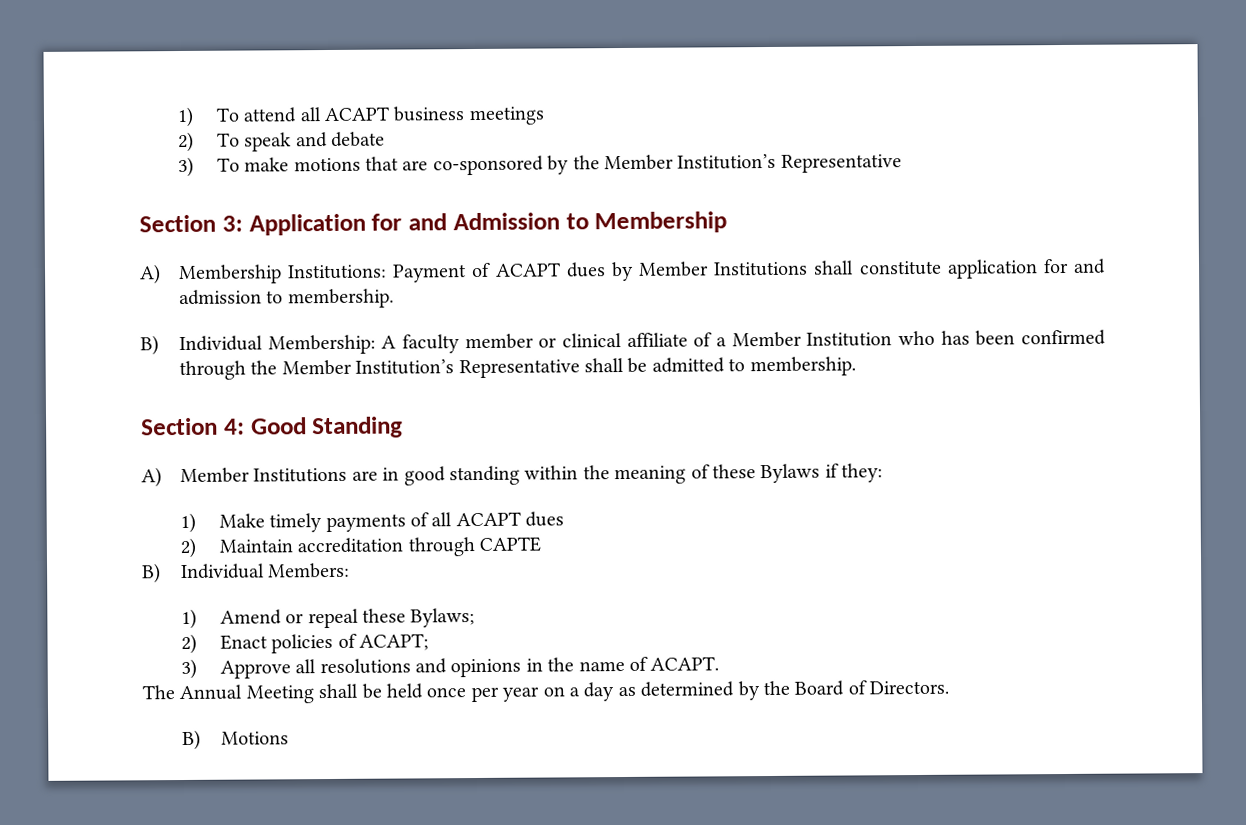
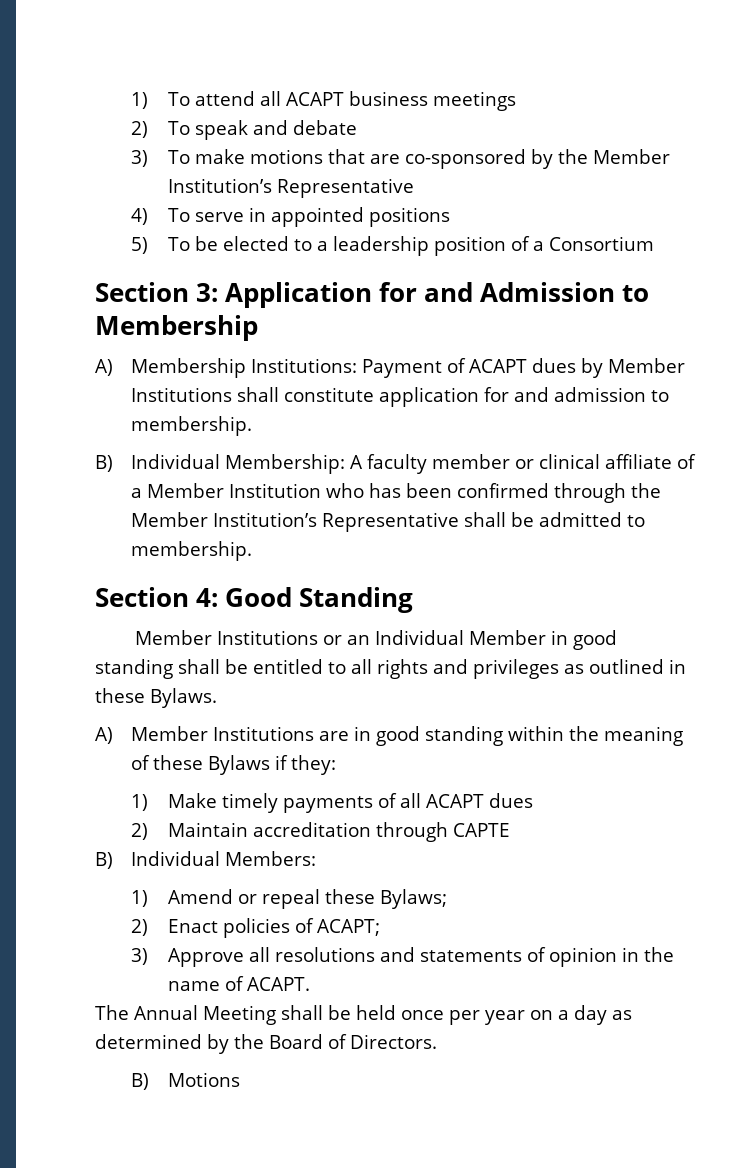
+ 4) To serve in appointed positions
+ 5) To be elected to a leadership position of a Consortium
+ Member Institutions or an Individual Member in good standing shall be entitled to all rights and privileges as outlined in these Bylaws.
- 3) Approve all resolutions and opinions in the name of ACAPT.
+ 3) Approve all resolutions and statements of opinion in the name of ACAPT.

